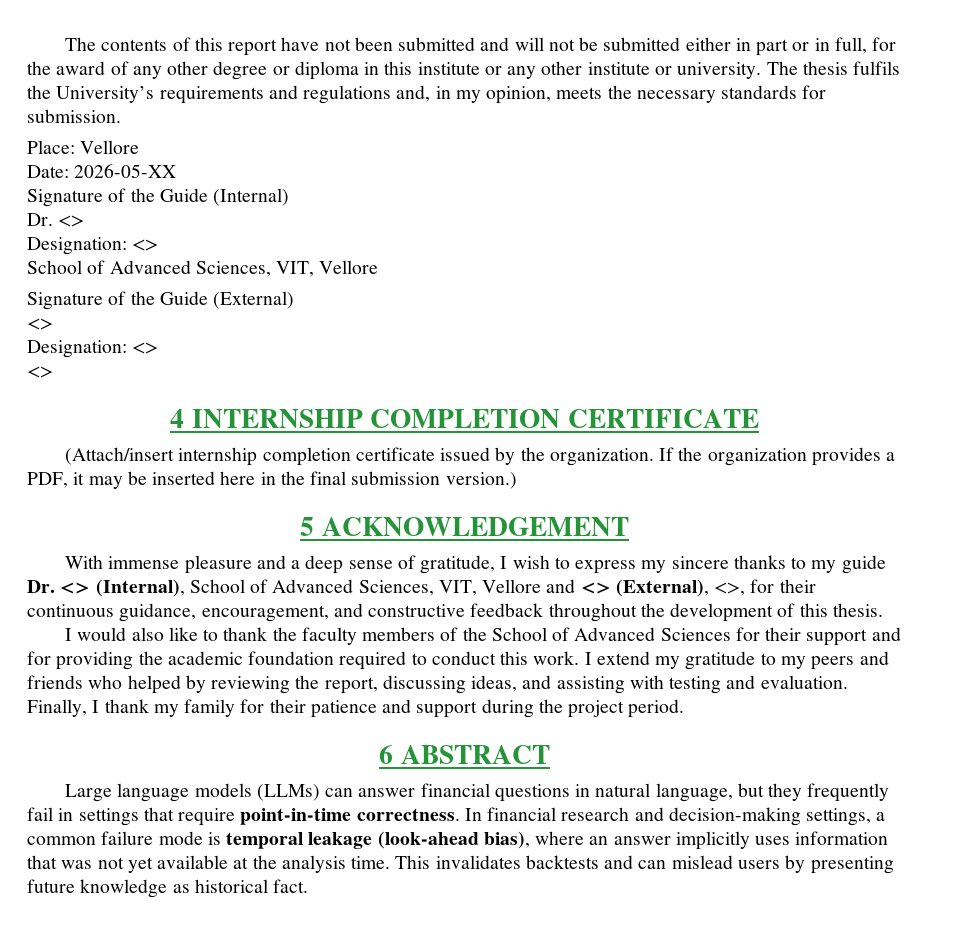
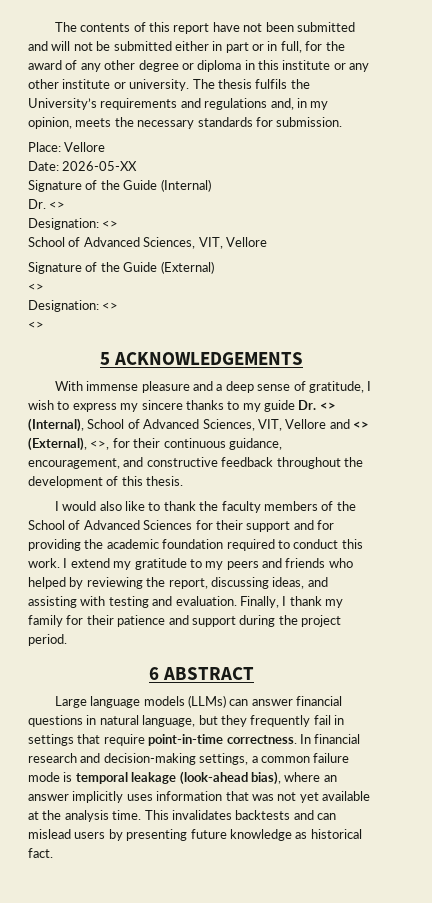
- 4 INTERNSHIP COMPLETION CERTIFICATE
- (Attach/insert internship completion certificate issued by the organization. If the organization provides a PDF, it may be inserted here in the final submission version.)
- 5 ACKNOWLEDGEMENT
+ 5 ACKNOWLEDGEMENTS

